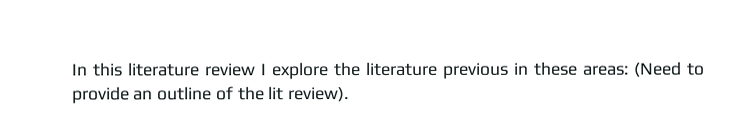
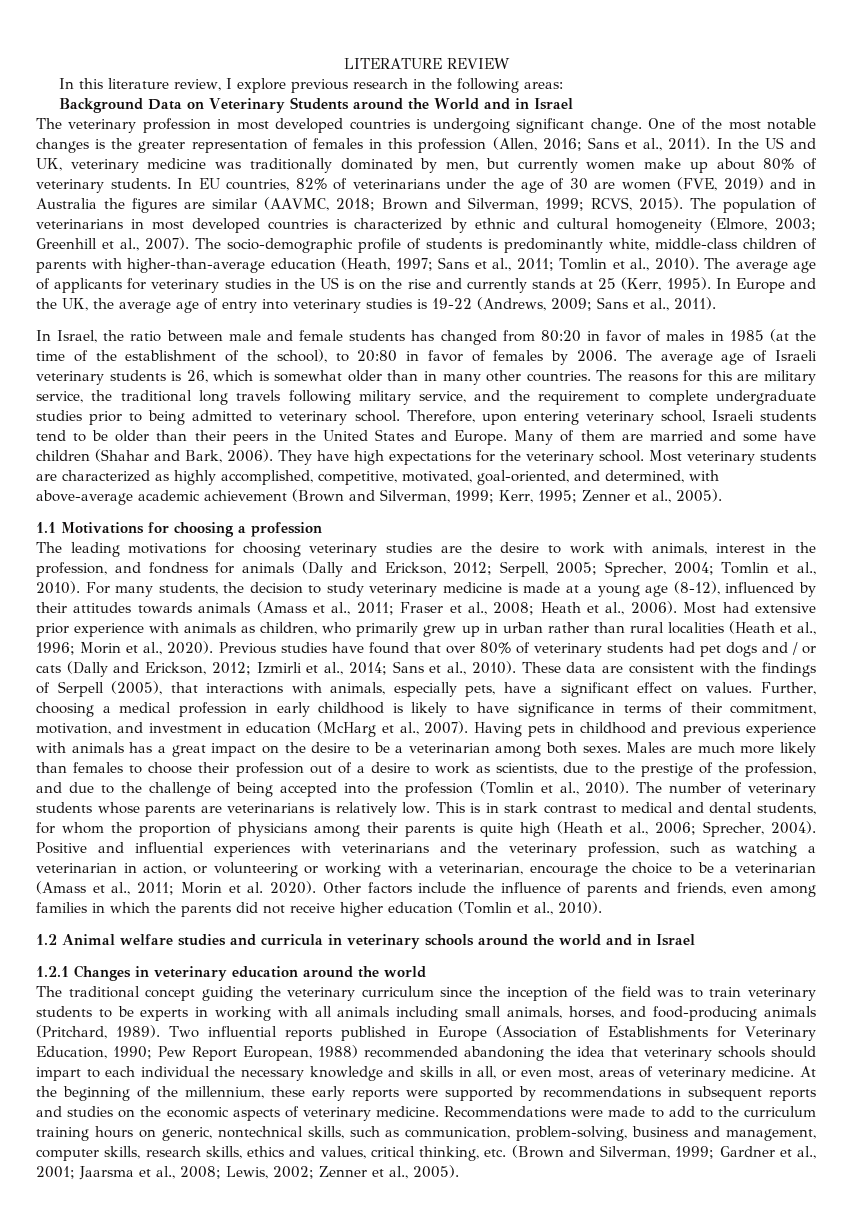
+ LITERATURE REVIEW
- In this literature review I explore the literature previous in these areas: (Need to provide an outline of the lit review).
+ In this literature review, I explore previous research in the following areas:
+ Background Data on Veterinary Students around the World and in Israel
+ The veterinary profession in most developed countries is undergoing significant change. One of the most notable changes is the greater representation of females in this profession (Allen, 2016; Sans et al., 2011). In the US and UK, veterinary medicine was traditionally dominated by men, but currently women make up about 80% of veterinary students. In EU countries, 82% of veterinarians under the age of 30 are women (FVE, 2019) and in Australia the figures are similar (AAVMC, 2018; Brown and Silverman, 1999; RCVS, 2015). The population of veterinarians in most developed countries is characterized by ethnic and cultural homogeneity (Elmore, 2003; Greenhill et al., 2007). The socio-demographic profile of students is predominantly white, middle-class children of parents with higher-than-average education (Heath, 1997; Sans et al., 2011; Tomlin et al., 2010). The average age of applicants for veterinary studies in the US is on the rise and currently stands at 25 (Kerr, 1995). In Europe and the UK, the average age of entry into veterinary studies is 19-22 (Andrews, 2009; Sans et al., 2011).
+ In Israel, the ratio between male and female students has changed from 80:20 in favor of males in 1985 (at the time of the establishment of the school), to 20:80 in favor of females by 2006. The average age of Israeli veterinary students is 26, which is somewhat older than in many other countries. The reasons for this are military service, the traditional long travels following military service, and the requirement to complete undergraduate studies prior to being admitted to veterinary school. Therefore, upon entering veterinary school, Israeli students tend to be older than their peers in the United States and Europe. Many of them are married and some have children (Shahar and Bark, 2006). They have high expectations for the veterinary school. Most veterinary students are characterized as highly accomplished, competitive, motivated, goal-oriented, and determined, with above-average academic achievement (Brown and Silverman, 1999; Kerr, 1995; Zenner et al., 2005).
+ 1.1 Motivations for choosing a profession
+ The leading motivations for choosing veterinary studies are the desire to work with animals, interest in the profession, and fondness for animals (Dally and Erickson, 2012; Serpell, 2005; Sprecher, 2004; Tomlin et al., 2010). For many students, the decision to study veterinary medicine is made at a young age (8-12), influenced by their attitudes towards animals (Amass et al., 2011; Fraser et al., 2008; Heath et al., 2006). Most had extensive prior experience with animals as children, who primarily grew up in urban rather than rural localities (Heath et al., 1996; Morin et al., 2020). Previous studies have found that over 80% of veterinary students had pet dogs and / or cats (Dally and Erickson, 2012; Izmirli et al., 2014; Sans et al., 2010). These data are consistent with the findings of Serpell (2005), that interactions with animals, especially pets, have a significant effect on values. Further, choosing a medical profession in early childhood is likely to have significance in terms of their commitment, motivation, and investment in education (McHarg et al., 2007). Having pets in childhood and previous experience with animals has a great impact on the desire to be a veterinarian among both sexes. Males are much more likely than females to choose their profession out of a desire to work as scientists, due to the prestige of the profession, and due to the challenge of being accepted into the profession (Tomlin et al., 2010). The number of veterinary students whose parents are veterinarians is relatively low. This is in stark contrast to medical and dental students, for whom the proportion of physicians among their parents is quite high (Heath et al., 2006; Sprecher, 2004). Positive and influential experiences with veterinarians and the veterinary profession, such as watching a veterinarian in action, or volunteering or working with a veterinarian, encourage the choice to be a veterinarian (Amass et al., 2011; Morin et al. 2020). Other factors include the influence of parents and friends, even among families in which the parents did not receive higher education (Tomlin et al., 2010).
+ 1.2 Animal welfare studies and curricula in veterinary schools around the world and in Israel
+ 1.2.1 Changes in veterinary education around the world
+ The traditional concept guiding the veterinary curriculum since the inception of the field was to train veterinary students to be experts in working with all animals including small animals, horses, and food-producing animals (Pritchard, 1989). Two influential reports published in Europe (Association of Establishments for Veterinary Education, 1990; Pew Report European, 1988) recommended abandoning the idea that veterinary schools should impart to each individual the necessary knowledge and skills in all, or even most, areas of veterinary medicine. At the beginning of the millennium, these early reports were supported by recommendations in subsequent reports and studies on the economic aspects of veterinary medicine. Recommendations were made to add to the curriculum training hours on generic, nontechnical skills, such as communication, problem-solving, business and management, computer skills, research skills, ethics and values, critical thinking, etc. (Brown and Silverman, 1999; Gardner et al., 2001; Jaarsma et al., 2008; Lewis, 2002; Zenner et al., 2005).

